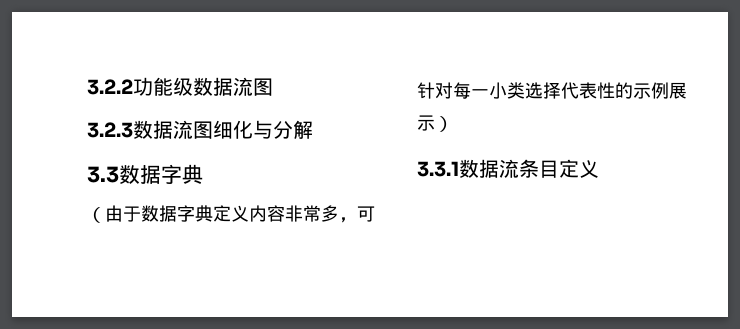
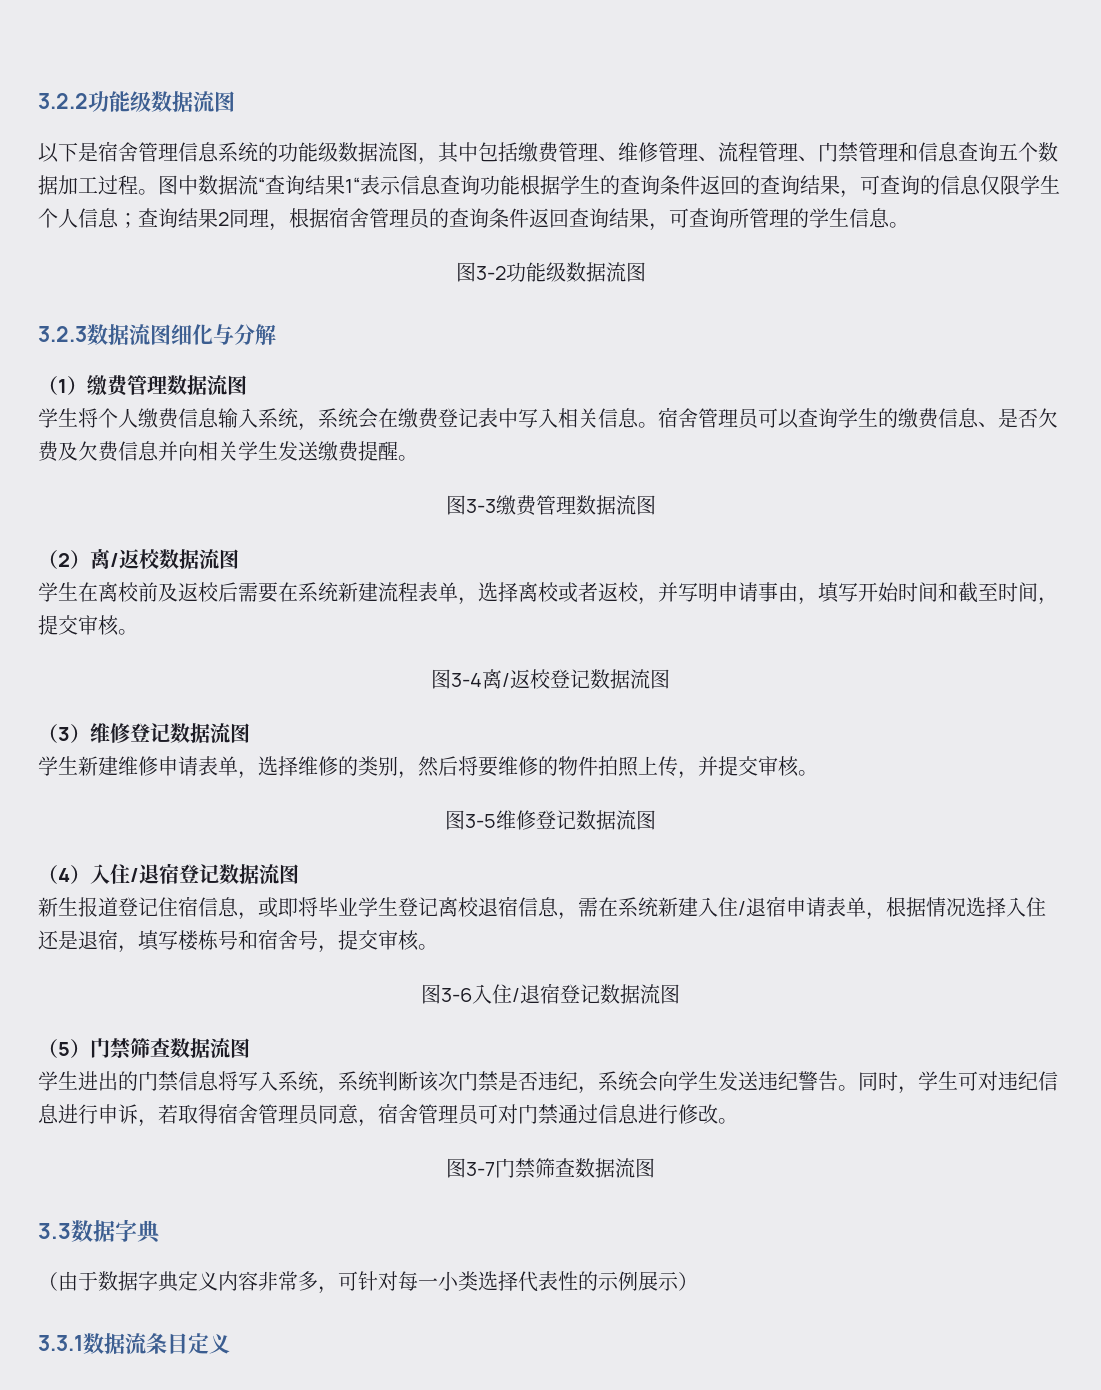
+ 以下是宿舍管理信息系统的功能级数据流图，其中包括缴费管理、维修管理、流程管理、门禁管理和信息查询五个数据加工过程。图中数据流“查询结果1“表示信息查询功能根据学生的查询条件返回的查询结果，可查询的信息仅限学生个人信息；查询结果2同理，根据宿舍管理员的查询条件返回查询结果，可查询所管理的学生信息。
+ 图3-2功能级数据流图
+ （1）缴费管理数据流图
+ 学生将个人缴费信息输入系统，系统会在缴费登记表中写入相关信息。宿舍管理员可以查询学生的缴费信息、是否欠费及欠费信息并向相关学生发送缴费提醒。
+ 图3-3缴费管理数据流图
+ （2）离/返校数据流图
+ 学生在离校前及返校后需要在系统新建流程表单，选择离校或者返校，并写明申请事由，填写开始时间和截至时间，提交审核。
+ 图3-4离/返校登记数据流图
+ （3）维修登记数据流图
+ 学生新建维修申请表单，选择维修的类别，然后将要维修的物件拍照上传，并提交审核。
+ 图3-5维修登记数据流图
+ （4）入住/退宿登记数据流图
+ 新生报道登记住宿信息，或即将毕业学生登记离校退宿信息，需在系统新建入住/退宿申请表单，根据情况选择入住还是退宿，填写楼栋号和宿舍号，提交审核。
+ 图3-6入住/退宿登记数据流图
+ （5）门禁筛查数据流图
+ 学生进出的门禁信息将写入系统，系统判断该次门禁是否违纪，系统会向学生发送违纪警告。同时，学生可对违纪信息进行申诉，若取得宿舍管理员同意，宿舍管理员可对门禁通过信息进行修改。
+ 图3-7门禁筛查数据流图

